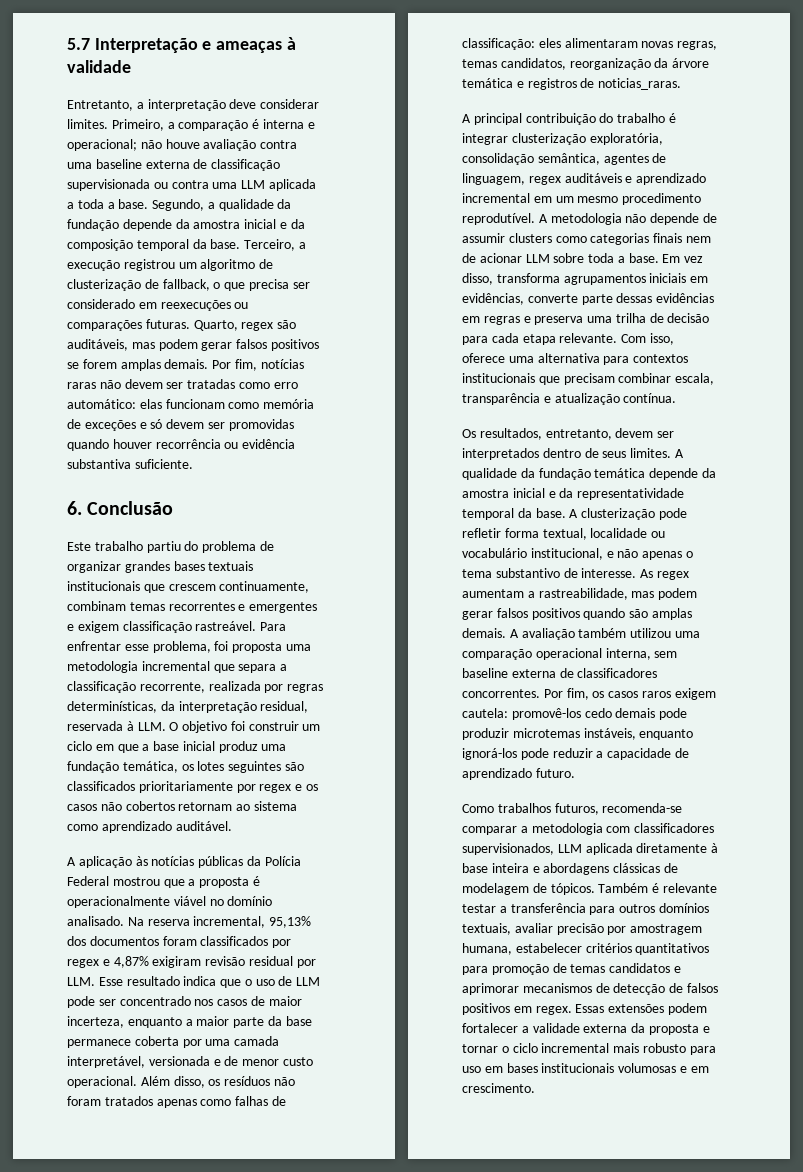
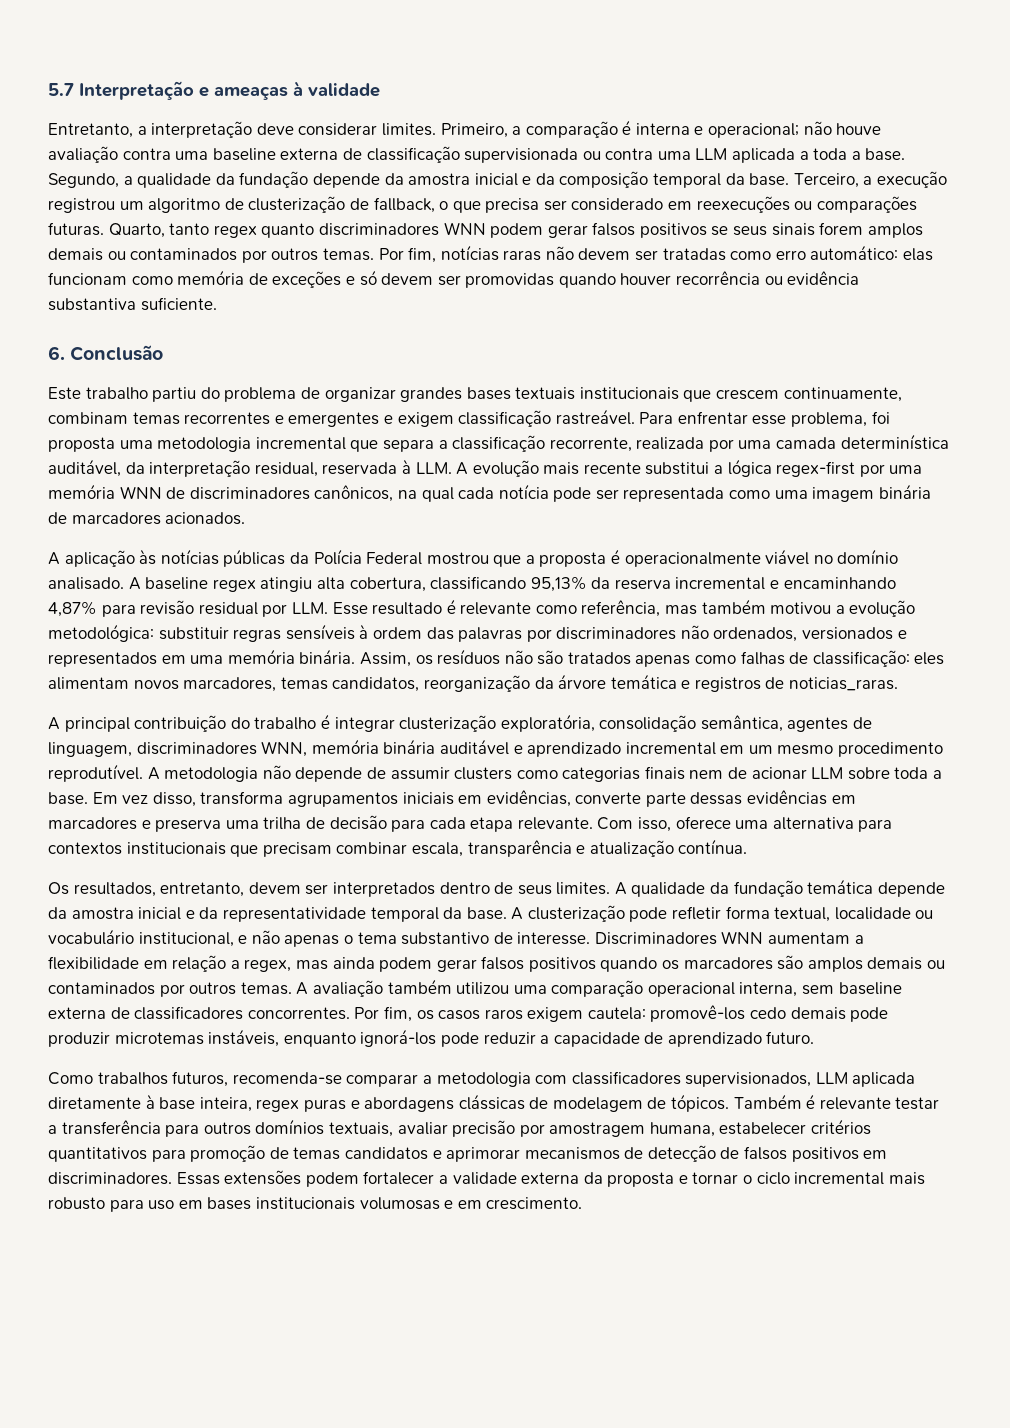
- Quarto, regex são auditáveis, mas podem gerar falsos positivos se forem amplas demais.
+ Quarto, tanto regex quanto discriminadores WNN podem gerar falsos positivos se seus sinais forem amplos demais ou contaminados por outros temas.
- Para enfrentar esse problema, foi proposta uma metodologia incremental que separa a classificação recorrente, realizada por regras determinísticas, da interpretação residual, reservada à LLM. O objetivo foi construir um ciclo em que a base inicial produz uma fundação temática, os lotes seguintes são classificados prioritariamente por regex e os casos não cobertos retornam ao sistema como aprendizado auditável.
+ Para enfrentar esse problema, foi proposta uma metodologia incremental que separa a classificação recorrente, realizada por uma camada determinística auditável, da interpretação residual, reservada à LLM. A evolução mais recente substitui a lógica regex-first por uma memória WNN de discriminadores canônicos, na qual cada notícia pode ser representada como uma imagem binária de marcadores acionados.
- Na reserva incremental, 95,13% dos documentos foram classificados por regex e 4,87% exigiram revisão residual por LLM. Esse resultado indica que o uso de LLM pode ser concentrado nos casos de maior incerteza, enquanto a maior parte da base permanece coberta por uma camada interpretável, versionada e de menor custo operacional. Além disso, os resíduos não foram tratados apenas como falhas de classificação: eles alimentaram novas regras, temas candidatos, reorganização da árvore temática e registros de noticias_raras.
+ A baseline regex atingiu alta cobertura, classificando 95,13% da reserva incremental e encaminhando 4,87% para revisão residual por LLM. Esse resultado é relevante como referência, mas também motivou a evolução metodológica: substituir regras sensíveis à ordem das palavras por discriminadores não ordenados, versionados e representados em uma memória binária. Assim, os resíduos não são tratados apenas como falhas de classificação: eles alimentam novos marcadores, temas candidatos, reorganização da árvore temática e registros de noticias_raras.
- A principal contribuição do trabalho é integrar clusterização exploratória, consolidação semântica, agentes de linguagem, regex auditáveis e aprendizado incremental em um mesmo procedimento reprodutível.
+ A principal contribuição do trabalho é integrar clusterização exploratória, consolidação semântica, agentes de linguagem, discriminadores WNN, memória binária auditável e aprendizado incremental em um mesmo procedimento reprodutível.
- Em vez disso, transforma agrupamentos iniciais em evidências, converte parte dessas evidências em regras e preserva uma trilha de decisão para cada etapa relevante.
+ Em vez disso, transforma agrupamentos iniciais em evidências, converte parte dessas evidências em marcadores e preserva uma trilha de decisão para cada etapa relevante.
- As regex aumentam a rastreabilidade, mas podem gerar falsos positivos quando são amplas demais.
+ Discriminadores WNN aumentam a flexibilidade em relação a regex, mas ainda podem gerar falsos positivos quando os marcadores são amplos demais ou contaminados por outros temas.
- Como trabalhos futuros, recomenda-se comparar a metodologia com classificadores supervisionados, LLM aplicada diretamente à base inteira e abordagens clássicas de modelagem de tópicos.
+ Como trabalhos futuros, recomenda-se comparar a metodologia com classificadores supervisionados, LLM aplicada diretamente à base inteira, regex puras e abordagens clássicas de modelagem de tópicos.
- Também é relevante testar a transferência para outros domínios textuais, avaliar precisão por amostragem humana, estabelecer critérios quantitativos para promoção de temas candidatos e aprimorar mecanismos de detecção de falsos positivos em regex.
+ Também é relevante testar a transferência para outros domínios textuais, avaliar precisão por amostragem humana, estabelecer critérios quantitativos para promoção de temas candidatos e aprimorar mecanismos de detecção de falsos positivos em discriminadores.

